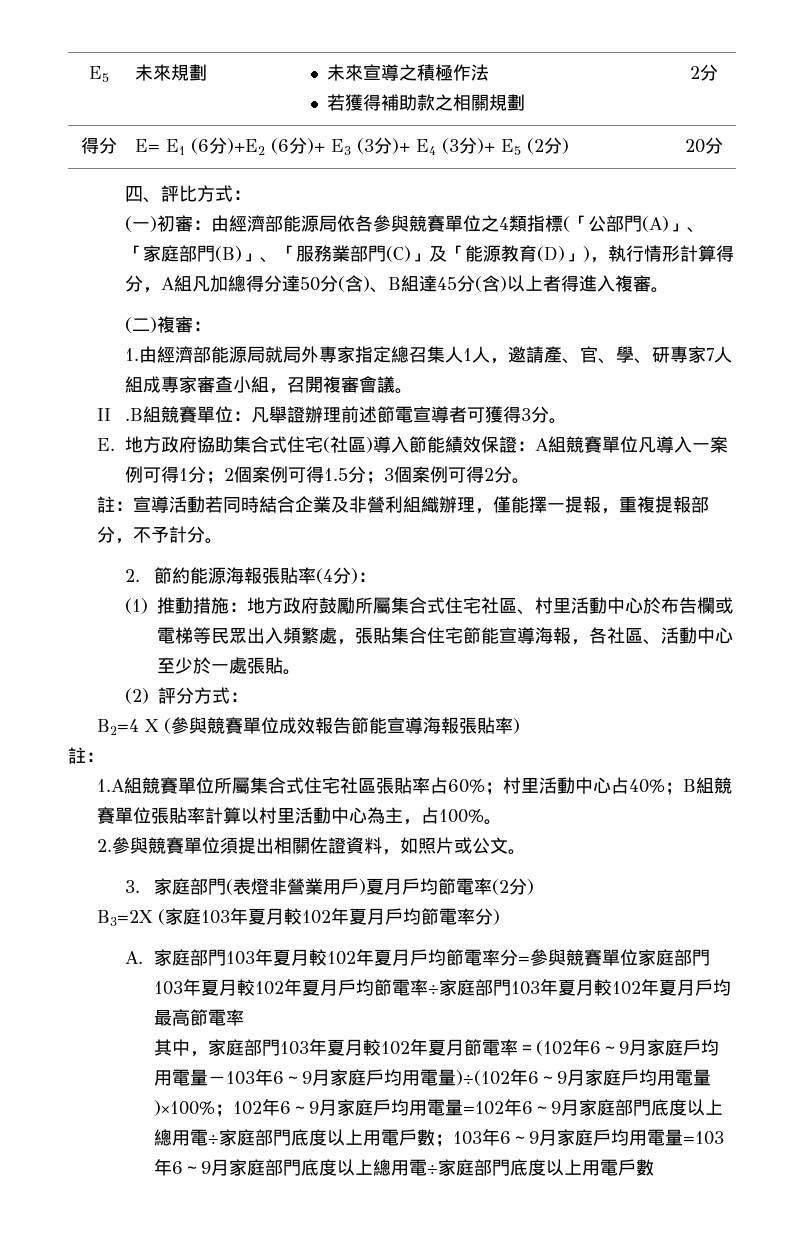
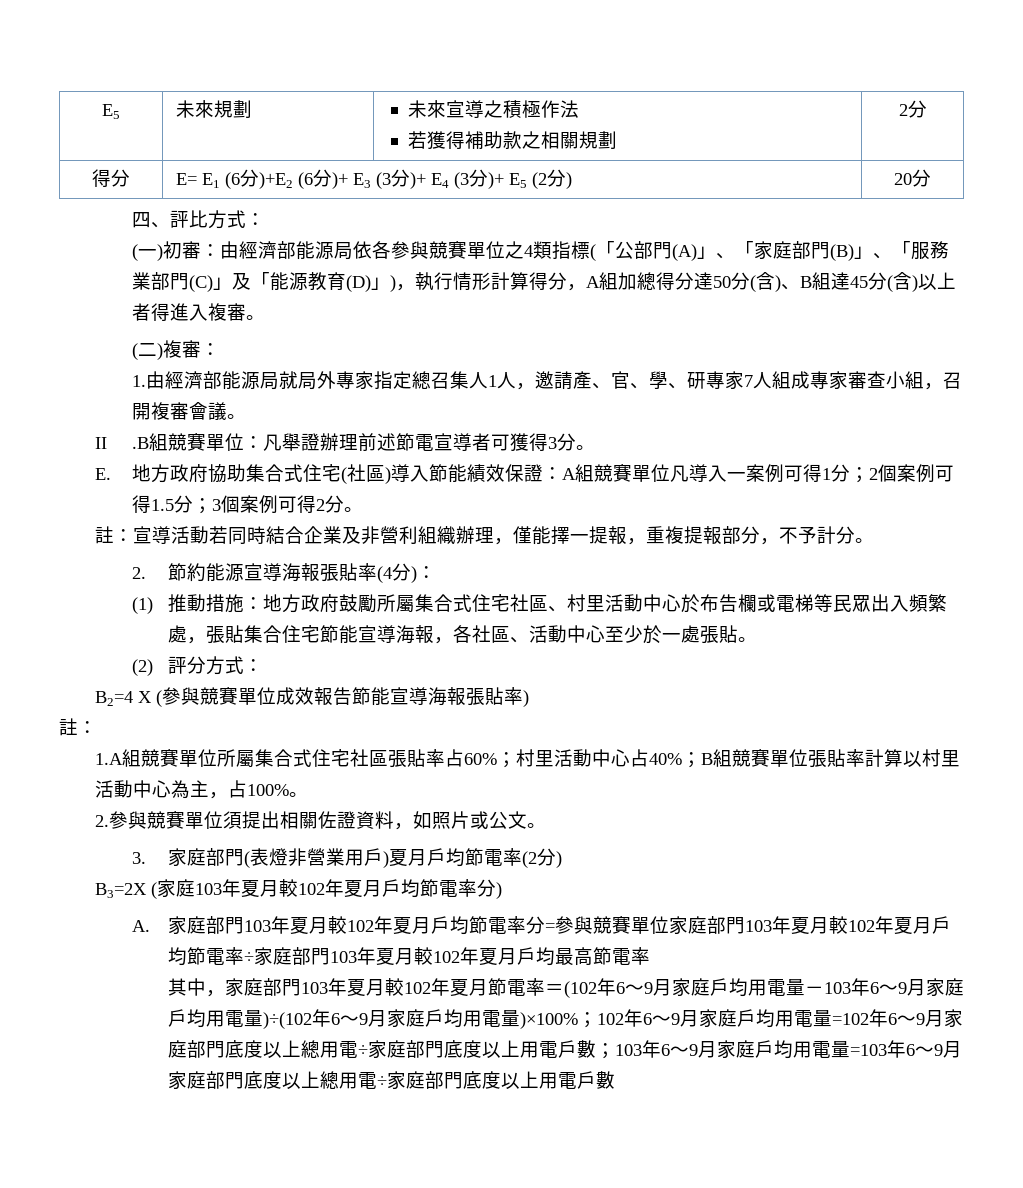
- (一)初審：由經濟部能源局依各參與競賽單位之4類指標(「公部門(A)」、「家庭部門(B)」、「服務業部門(C)」及「能源教育(D)」)，執行情形計算得分，A組凡加總得分達50分(含)、B組達45分(含)以上者得進入複審。
+ (一)初審：由經濟部能源局依各參與競賽單位之4類指標(「公部門(A)」、「家庭部門(B)」、「服務業部門(C)」及「能源教育(D)」)，執行情形計算得分，A組加總得分達50分(含)、B組達45分(含)以上者得進入複審。
- 2.節約能源海報張貼率(4分)：
+ 2.節約能源宣導海報張貼率(4分)：

